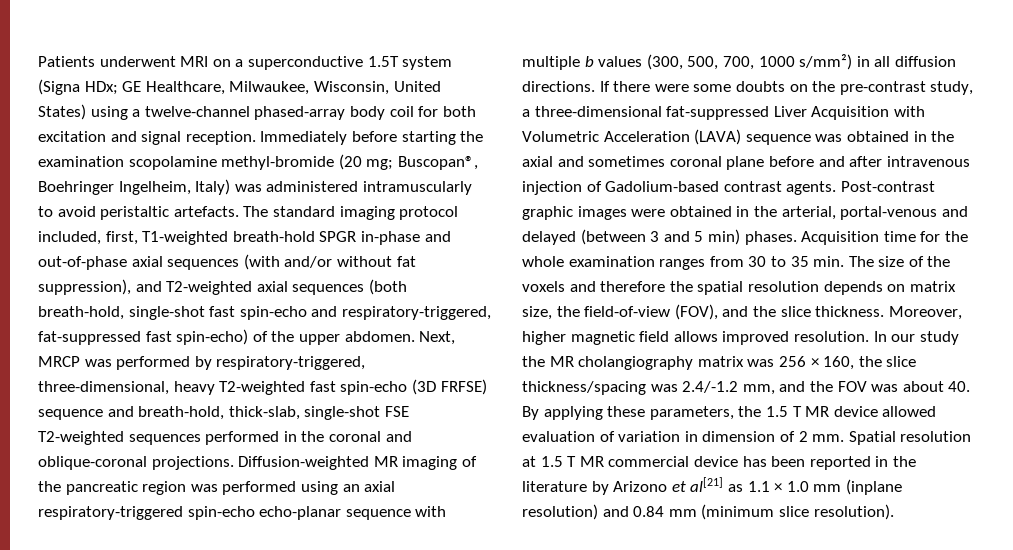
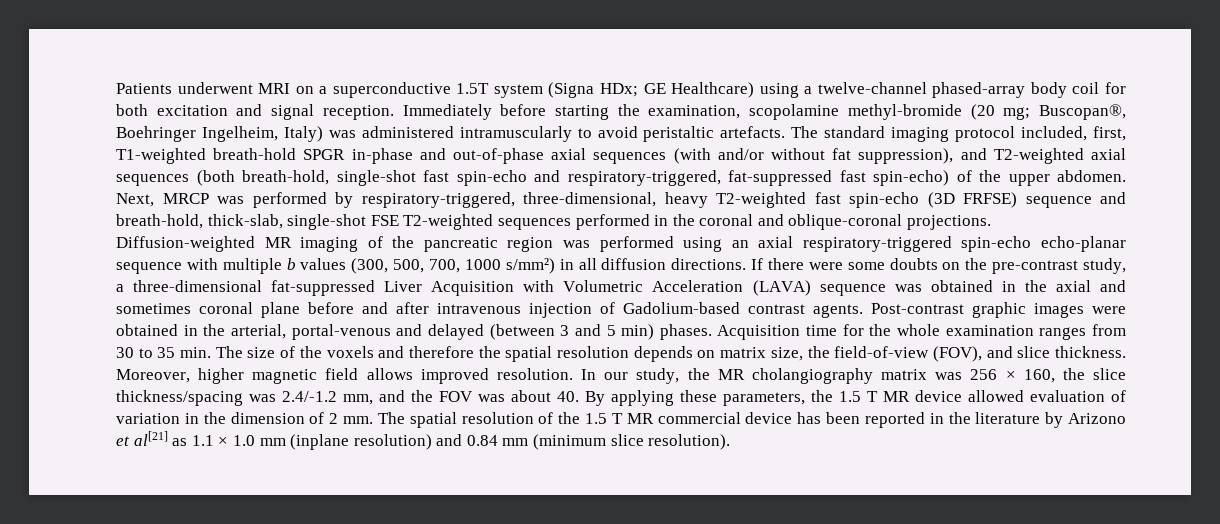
- Patients underwent MRI on a superconductive 1.5T system (Signa HDx; GE Healthcare, Milwaukee, Wisconsin, United States) using a twelve-channel phased-array body coil for both excitation and signal reception.
+ Patients underwent MRI on a superconductive 1.5T system (Signa HDx; GE Healthcare) using a twelve-channel phased-array body coil for both excitation and signal reception.
- Immediately before starting the examination scopolamine methyl-bromide (20 mg; Buscopan®, Boehringer Ingelheim, Italy) was administered intramuscularly to avoid peristaltic artefacts.
+ Immediately before starting the examination, scopolamine methyl-bromide (20 mg; Buscopan®, Boehringer Ingelheim, Italy) was administered intramuscularly to avoid peristaltic artefacts.
- Acquisition time for the whole examination ranges from 30 to 35 min. The size of the voxels and therefore the spatial resolution depends on matrix size, the field-of-view (FOV), and the slice thickness.
+ Acquisition time for the whole examination ranges from 30 to 35 min. The size of the voxels and therefore the spatial resolution depends on matrix size, the field-of-view (FOV), and slice thickness.
- In our study the MR cholangiography matrix was 256 × 160, the slice thickness/spacing was 2.4/-1.2 mm, and the FOV was about 40. By applying these parameters, the 1.5 T MR device allowed evaluation of variation in dimension of 2 mm.
+ In our study, the MR cholangiography matrix was 256 × 160, the slice thickness/spacing was 2.4/-1.2 mm, and the FOV was about 40. By applying these parameters, the 1.5 T MR device allowed evaluation of variation in the dimension of 2 mm.
- Spatial resolution at 1.5 T MR commercial device has been reported in the literature by Arizono et al[21] as 1.1 × 1.0 mm (inplane resolution) and 0.84 mm (minimum slice resolution).
+ The spatial resolution of the 1.5 T MR commercial device has been reported in the literature by Arizono et al[21] as 1.1 × 1.0 mm (inplane resolution) and 0.84 mm (minimum slice resolution).

